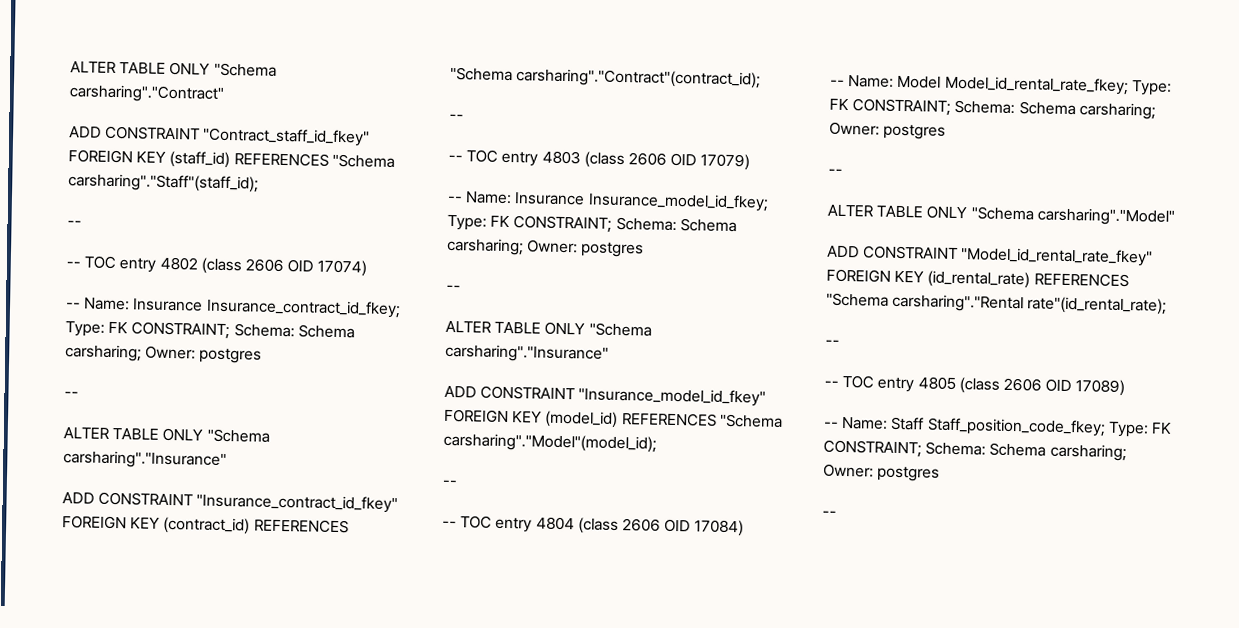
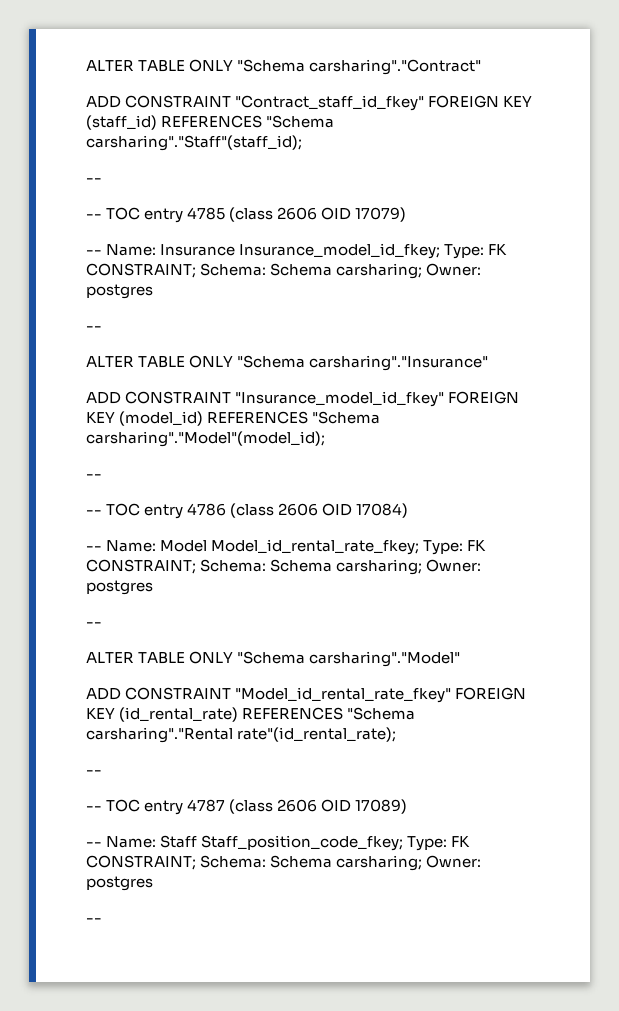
- -- TOC entry 4802 (class 2606 OID 17074)
- -- Name: Insurance Insurance_contract_id_fkey; Type: FK CONSTRAINT; Schema: Schema carsharing; Owner: postgres
- --
- ALTER TABLE ONLY "Schema carsharing"."Insurance"
- ADD CONSTRAINT "Insurance_contract_id_fkey" FOREIGN KEY (contract_id) REFERENCES "Schema carsharing"."Contract"(contract_id);
- --
- -- TOC entry 4803 (class 2606 OID 17079)
+ -- TOC entry 4785 (class 2606 OID 17079)
- -- TOC entry 4804 (class 2606 OID 17084)
+ -- TOC entry 4786 (class 2606 OID 17084)
- -- TOC entry 4805 (class 2606 OID 17089)
+ -- TOC entry 4787 (class 2606 OID 17089)

